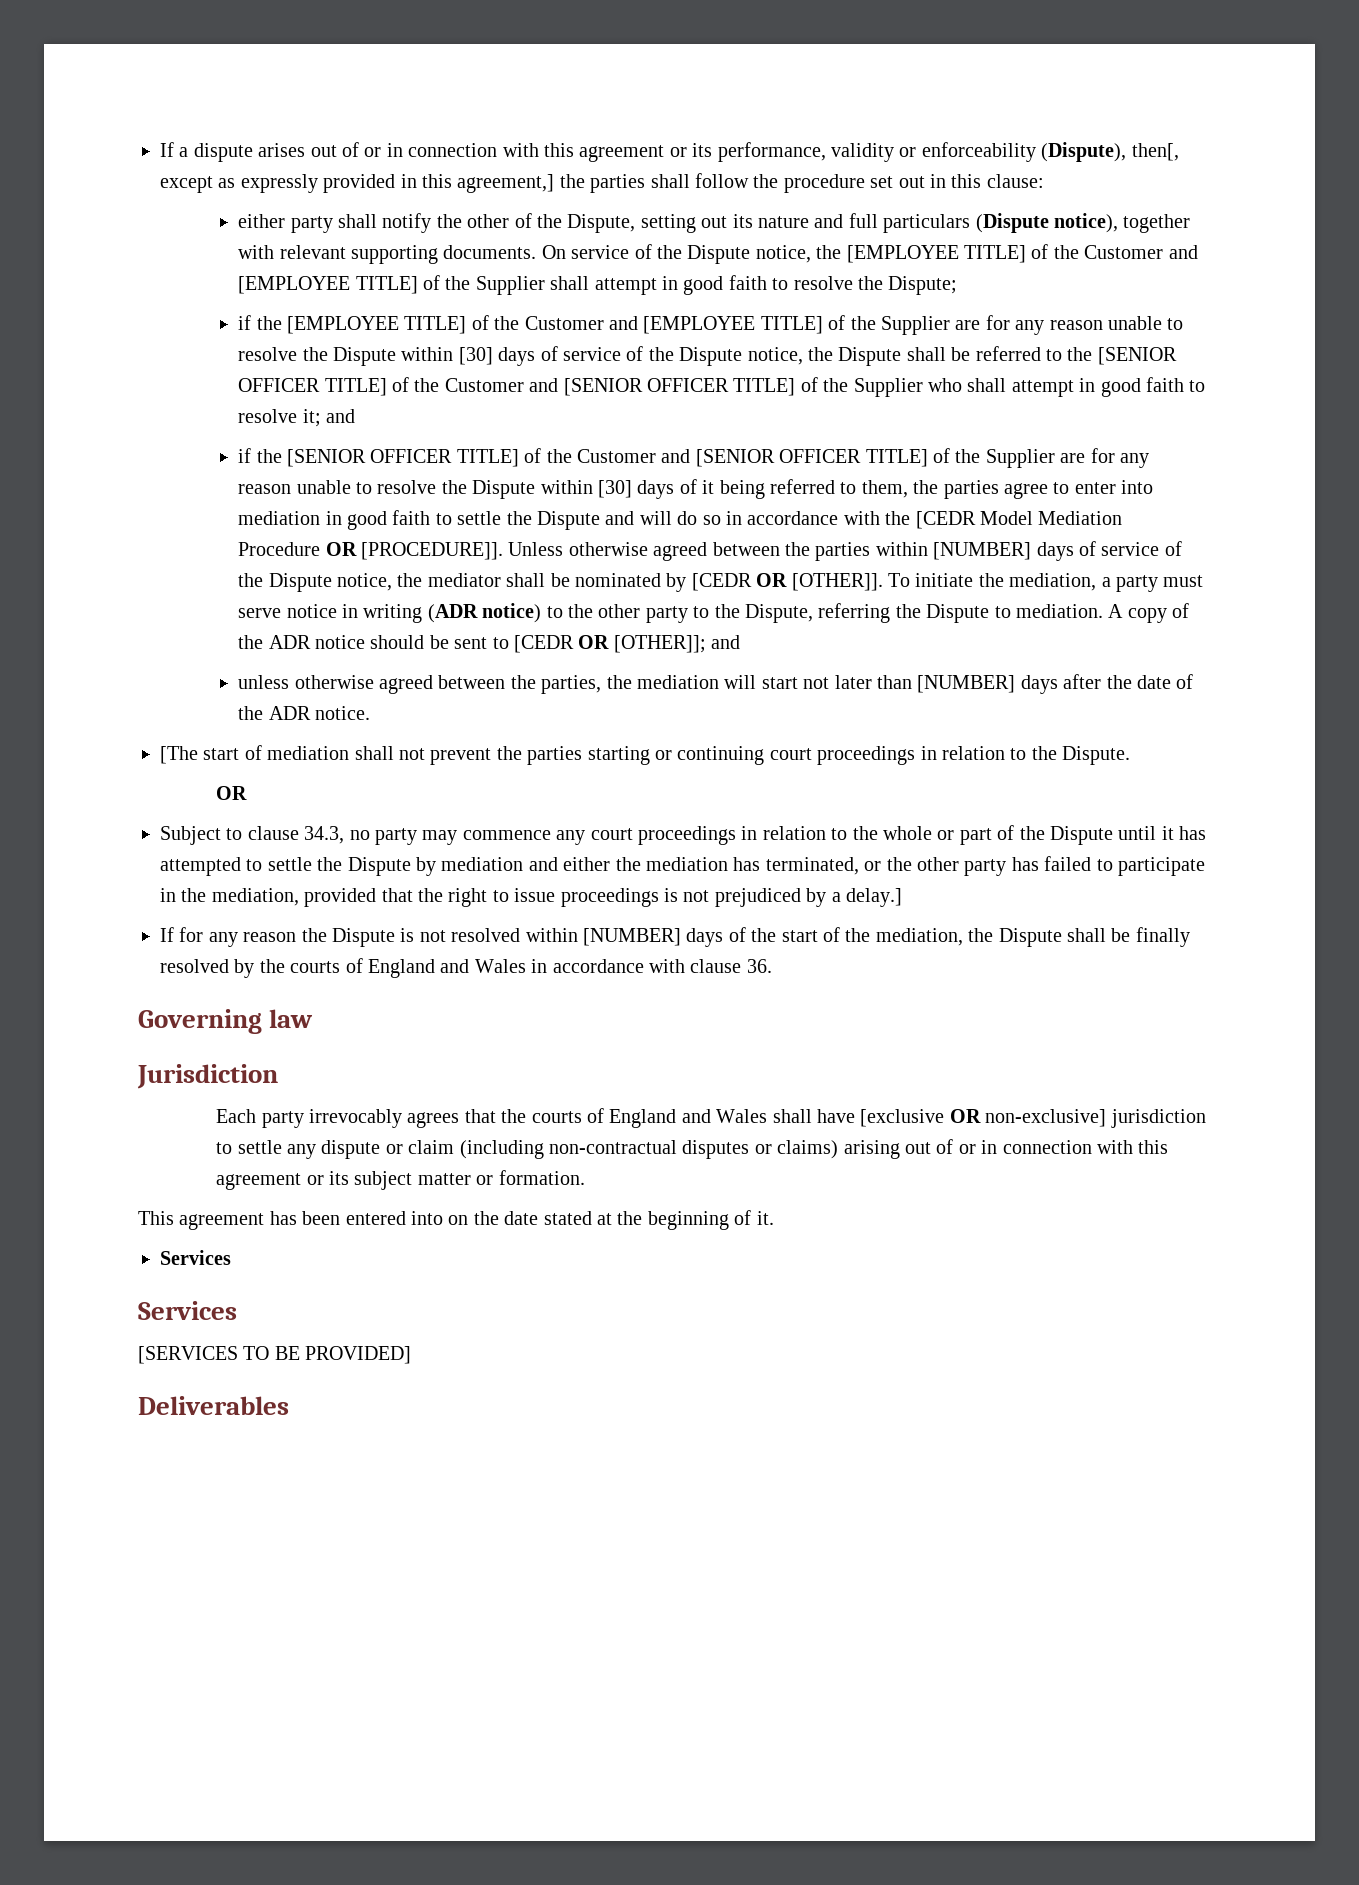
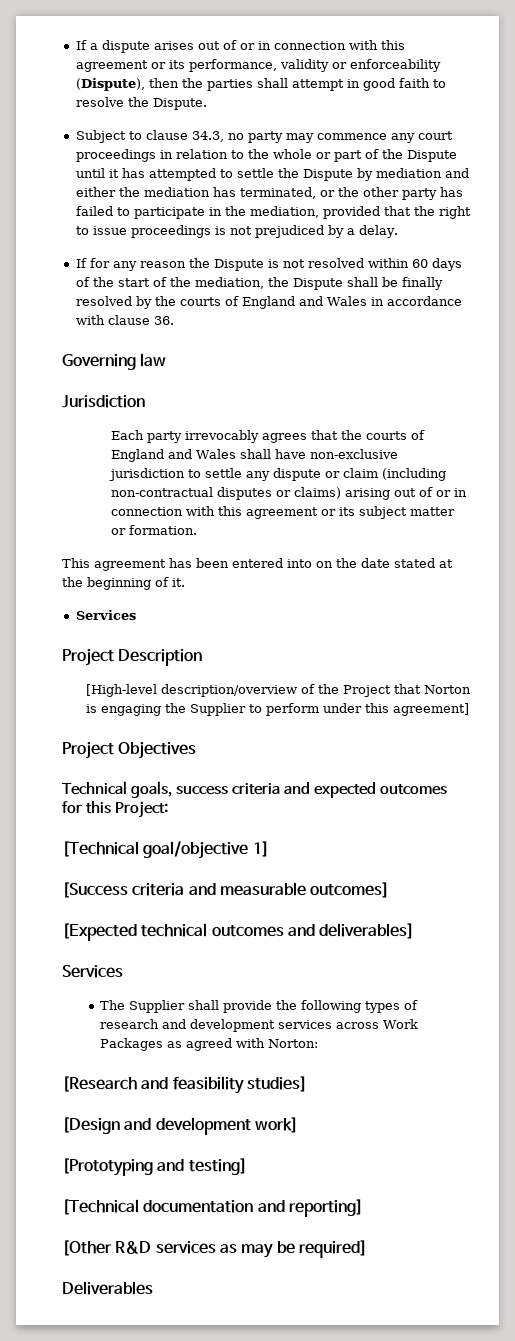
- If a dispute arises out of or in connection with this agreement or its performance, validity or enforceability (Dispute), then[, except as expressly provided in this agreement,] the parties shall follow the procedure set out in this clause:
- either party shall notify the other of the Dispute, setting out its nature and full particulars (Dispute notice), together with relevant supporting documents. On service of the Dispute notice, the [EMPLOYEE TITLE] of the Customer and [EMPLOYEE TITLE] of the Supplier shall attempt in good faith to resolve the Dispute;
- if the [EMPLOYEE TITLE] of the Customer and [EMPLOYEE TITLE] of the Supplier are for any reason unable to resolve the Dispute within [30] days of service of the Dispute notice, the Dispute shall be referred to the [SENIOR OFFICER TITLE] of the Customer and [SENIOR OFFICER TITLE] of the Supplier who shall attempt in good faith to resolve it; and
- if the [SENIOR OFFICER TITLE] of the Customer and [SENIOR OFFICER TITLE] of the Supplier are for any reason unable to resolve the Dispute within [30] days of it being referred to them, the parties agree to enter into mediation in good faith to settle the Dispute and will do so in accordance with the [CEDR Model Mediation Procedure OR [PROCEDURE]]. Unless otherwise agreed between the parties within [NUMBER] days of service of the Dispute notice, the mediator shall be nominated by [CEDR OR [OTHER]]. To initiate the mediation, a party must serve notice in writing (ADR notice) to the other party to the Dispute, referring the Dispute to mediation. A copy of the ADR notice should be sent to [CEDR OR [OTHER]]; and
- unless otherwise agreed between the parties, the mediation will start not later than [NUMBER] days after the date of the ADR notice.
- [The start of mediation shall not prevent the parties starting or continuing court proceedings in relation to the Dispute.
- OR
+ If a dispute arises out of or in connection with this agreement or its performance, validity or enforceability (Dispute), then the parties shall attempt in good faith to resolve the Dispute.
- Subject to clause 34.3, no party may commence any court proceedings in relation to the whole or part of the Dispute until it has attempted to settle the Dispute by mediation and either the mediation has terminated, or the other party has failed to participate in the mediation, provided that the right to issue proceedings is not prejudiced by a delay.]
+ Subject to clause 34.3, no party may commence any court proceedings in relation to the whole or part of the Dispute until it has attempted to settle the Dispute by mediation and either the mediation has terminated, or the other party has failed to participate in the mediation, provided that the right to issue proceedings is not prejudiced by a delay.
- If for any reason the Dispute is not resolved within [NUMBER] days of the start of the mediation, the Dispute shall be finally resolved by the courts of England and Wales in accordance with clause 36.
+ If for any reason the Dispute is not resolved within 60 days of the start of the mediation, the Dispute shall be finally resolved by the courts of England and Wales in accordance with clause 36.
- Each party irrevocably agrees that the courts of England and Wales shall have [exclusive OR non-exclusive] jurisdiction to settle any dispute or claim (including non-contractual disputes or claims) arising out of or in connection with this agreement or its subject matter or formation.
+ Each party irrevocably agrees that the courts of England and Wales shall have non-exclusive jurisdiction to settle any dispute or claim (including non-contractual disputes or claims) arising out of or in connection with this agreement or its subject matter or formation.
  This agreement has been entered into on the date stated at the beginning of it.
  Services
+ Project Description
+ [High-level description/overview of the Project that Norton is engaging the Supplier to perform under this agreement]
+ Project Objectives
+ Technical goals, success criteria and expected outcomes for this Project:
+ [Technical goal/objective 1]
+ [Success criteria and measurable outcomes]
+ [Expected technical outcomes and deliverables]
  Services
- [SERVICES TO BE PROVIDED]
+ The Supplier shall provide the following types of research and development services across Work Packages as agreed with Norton:
+ [Research and feasibility studies]
+ [Design and development work]
+ [Prototyping and testing]
+ [Technical documentation and reporting]
+ [Other R&D services as may be required]

